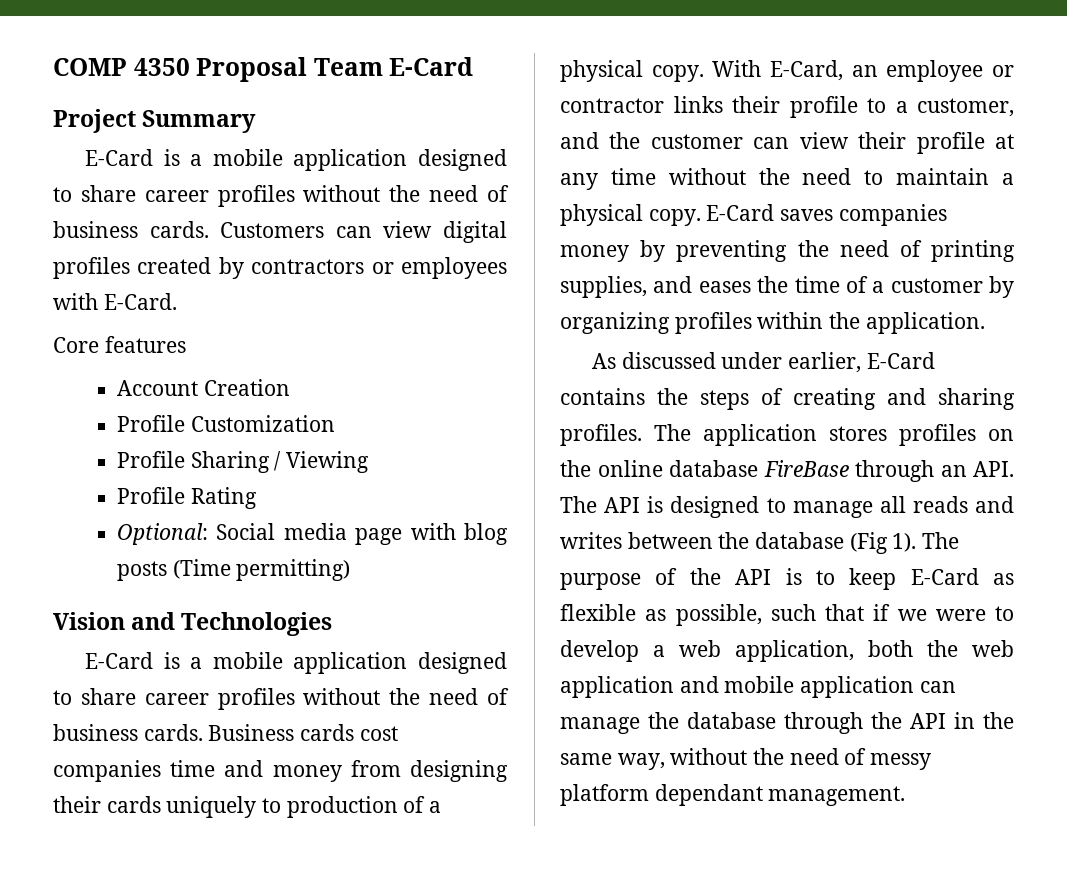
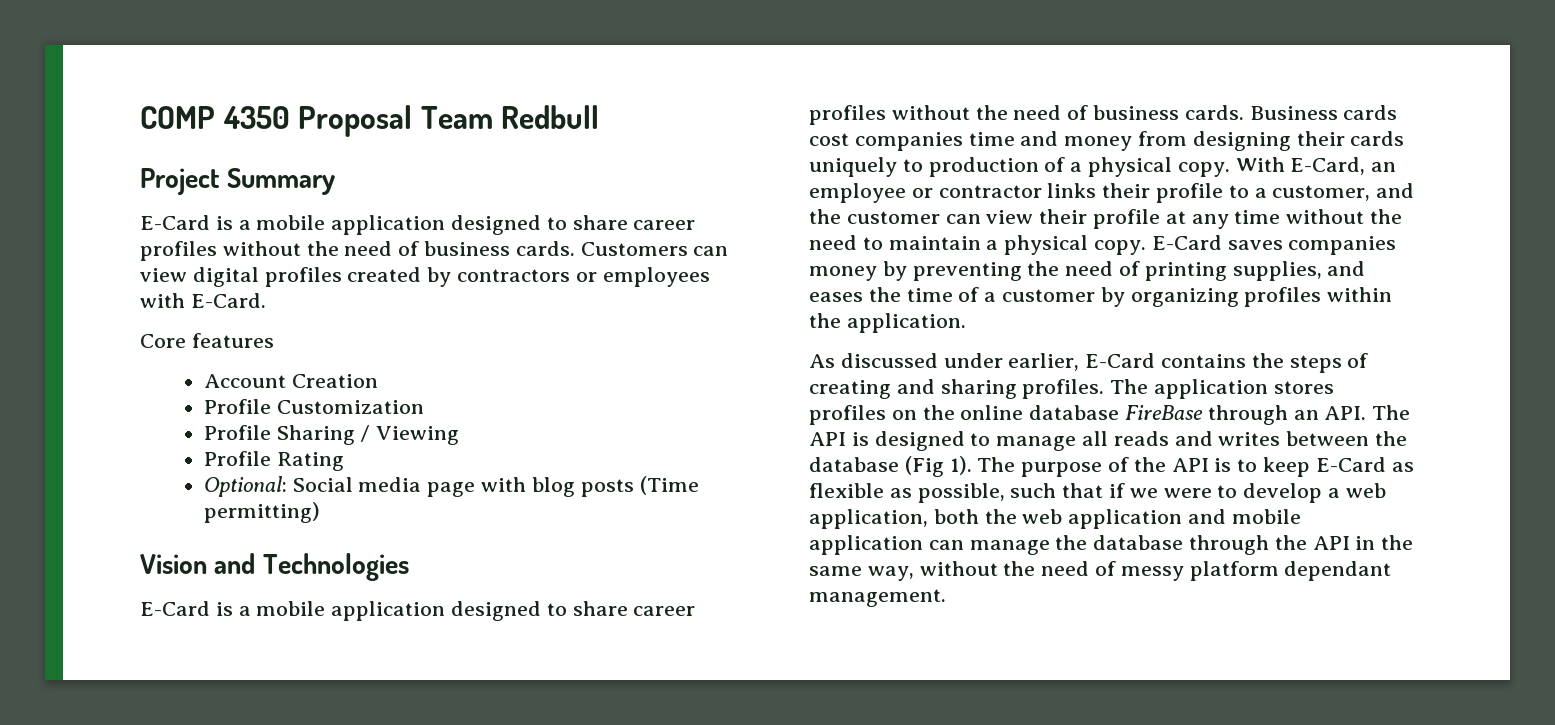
- COMP 4350 Proposal Team E-Card
+ COMP 4350 Proposal Team Redbull

